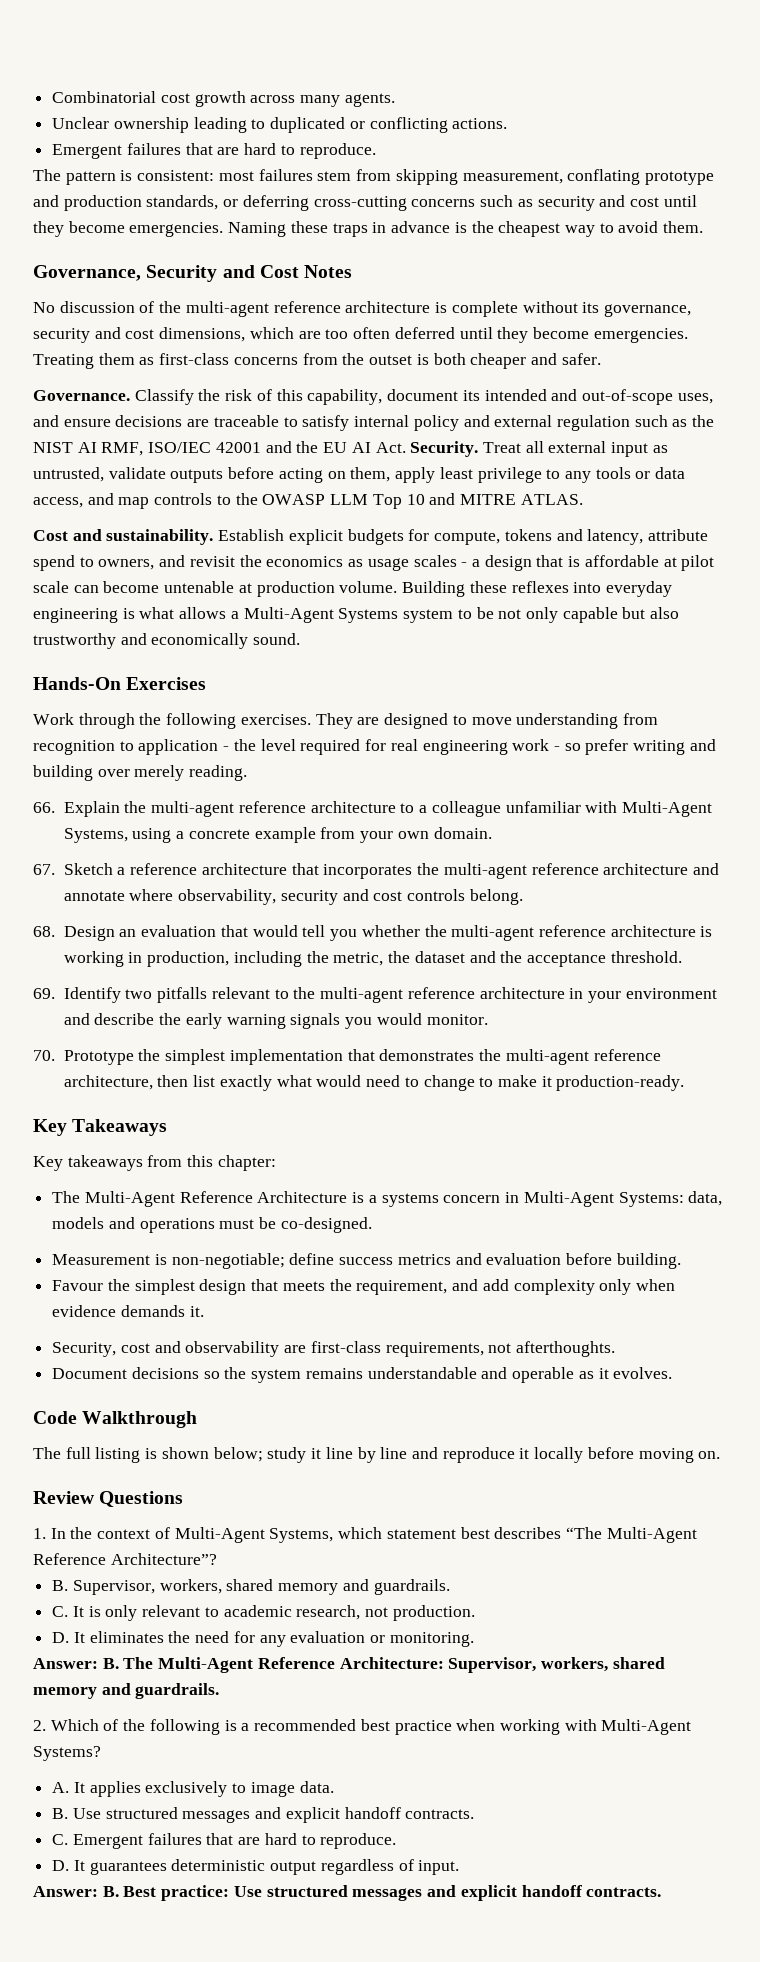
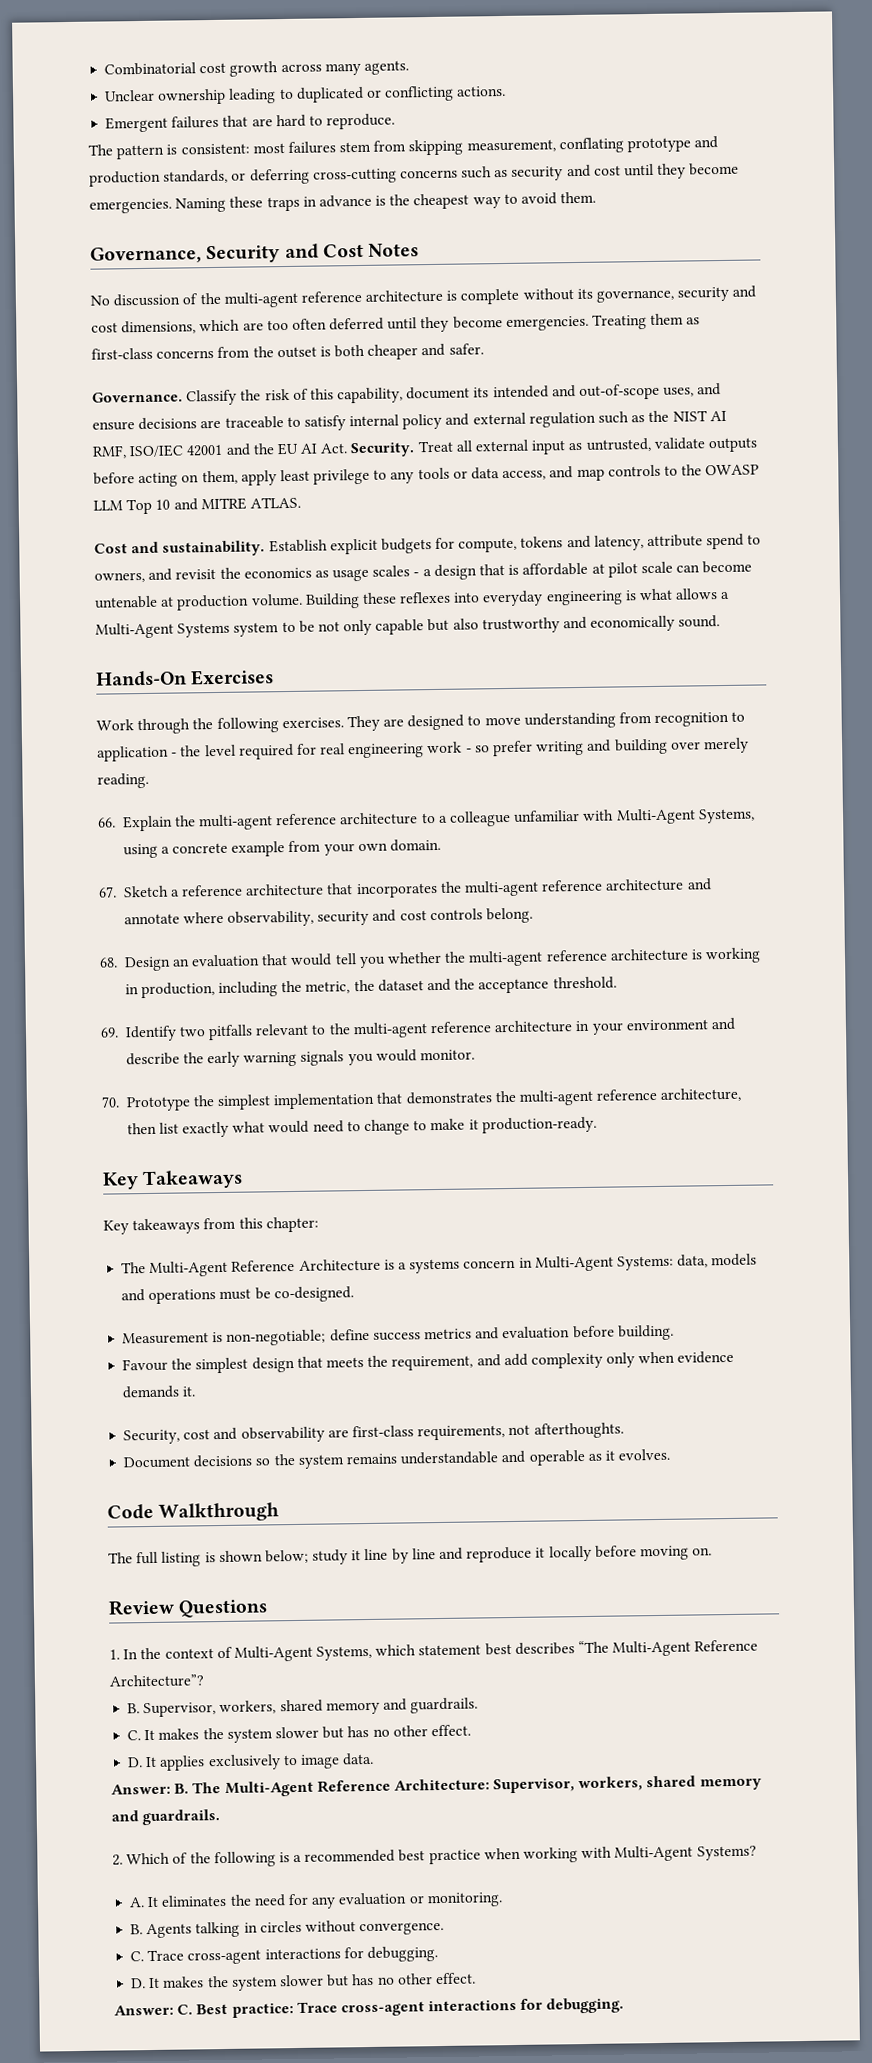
- C. It is only relevant to academic research, not production.
- D. It eliminates the need for any evaluation or monitoring.
+ C. It makes the system slower but has no other effect.
+ D. It applies exclusively to image data.
- A. It applies exclusively to image data.
- B. Use structured messages and explicit handoff contracts.
- C. Emergent failures that are hard to reproduce.
- D. It guarantees deterministic output regardless of input.
- Answer: B. Best practice: Use structured messages and explicit handoff contracts.
+ A. It eliminates the need for any evaluation or monitoring.
+ B. Agents talking in circles without convergence.
+ C. Trace cross-agent interactions for debugging.
+ D. It makes the system slower but has no other effect.
+ Answer: C. Best practice: Trace cross-agent interactions for debugging.

